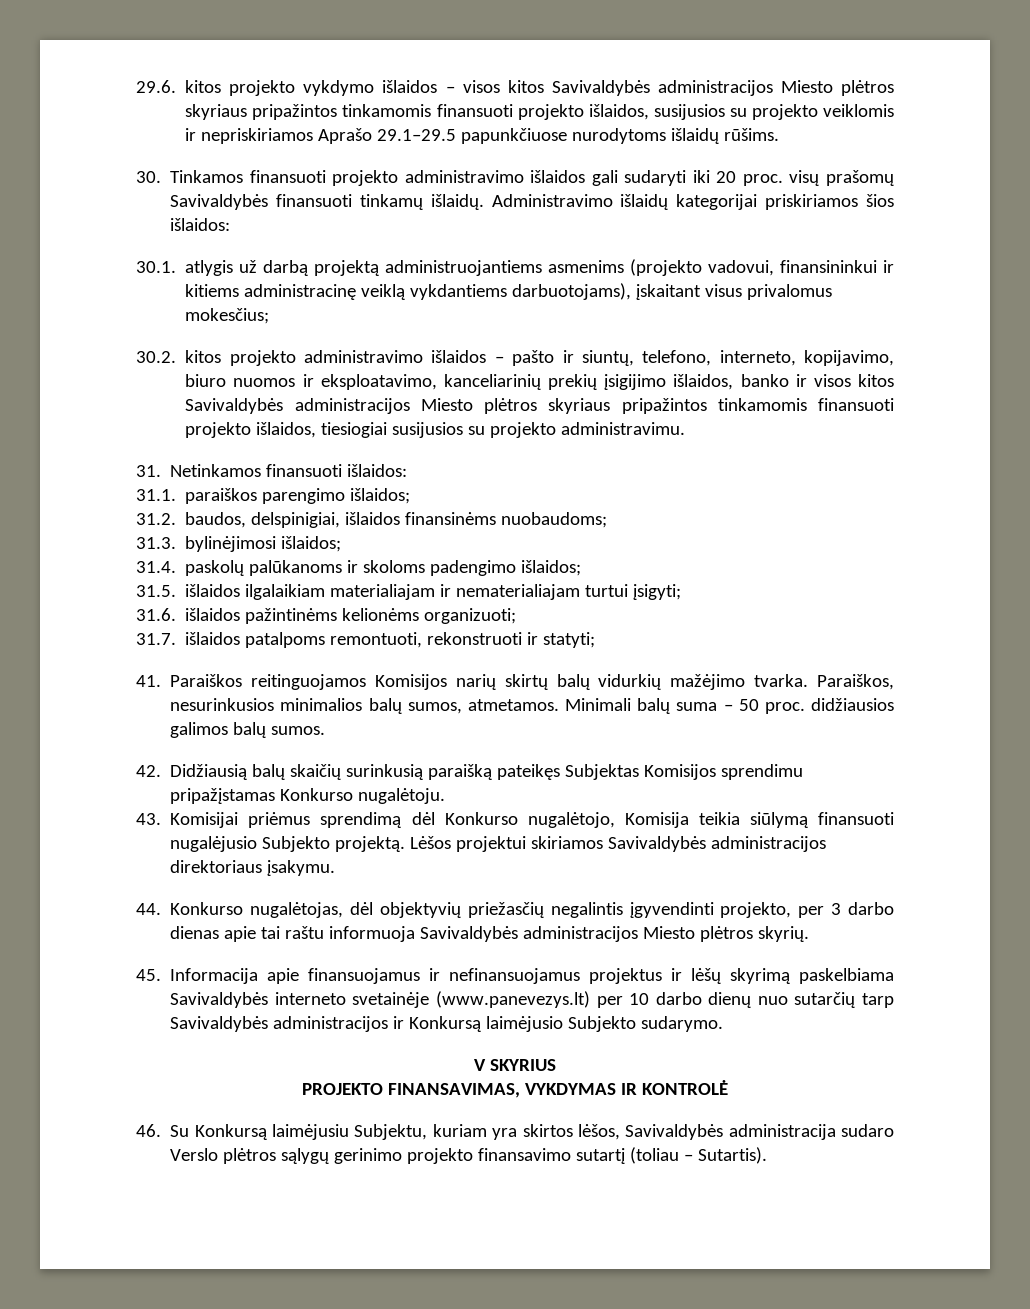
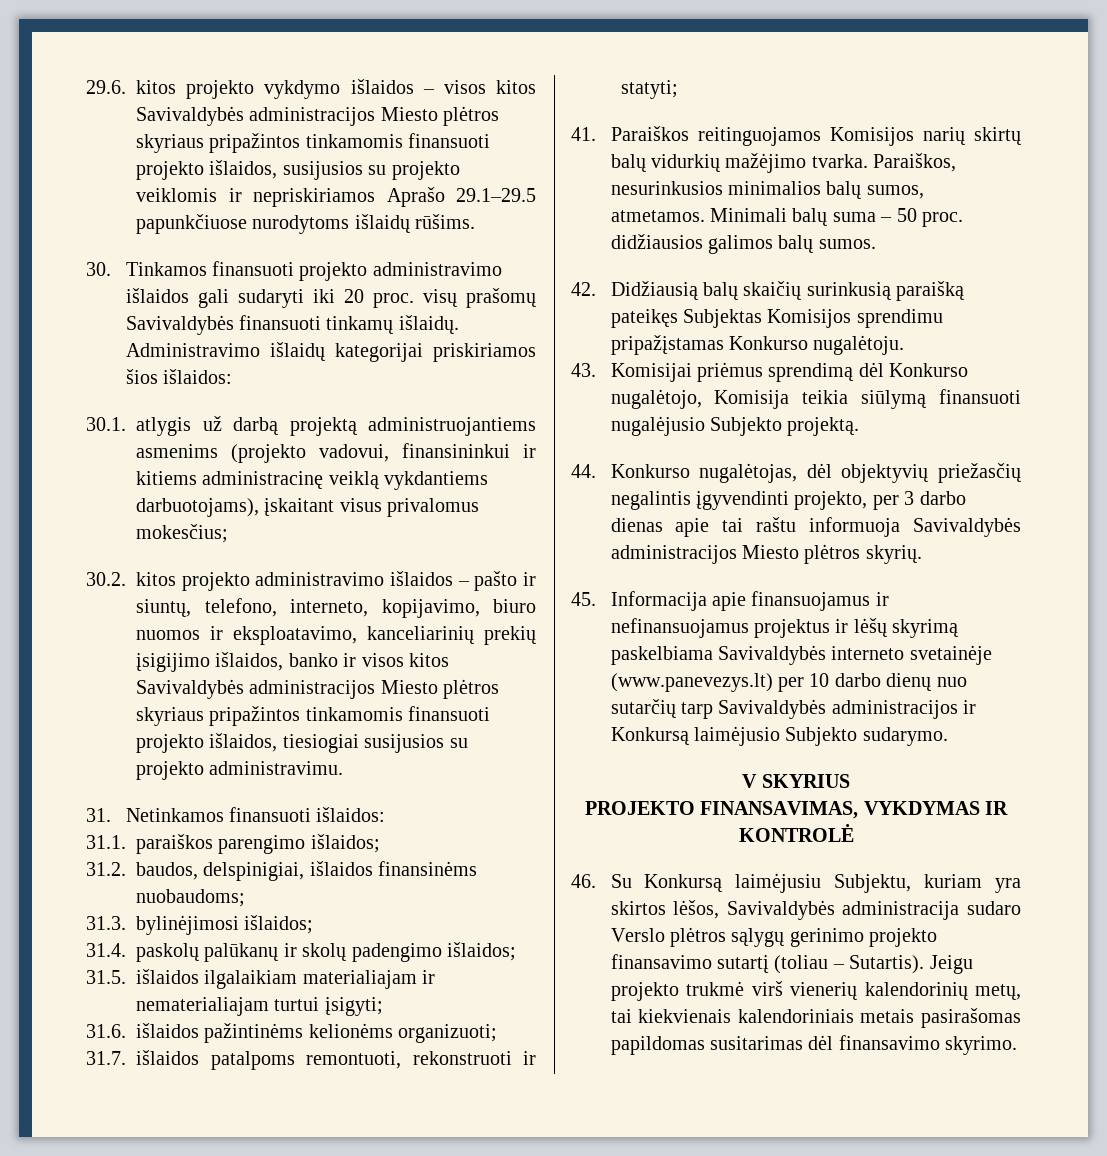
- 31.4. paskolų palūkanoms ir skoloms padengimo išlaidos;
+ 31.4. paskolų palūkanų ir skolų padengimo išlaidos;
- Lėšos projektui skiriamos Savivaldybės administracijos direktoriaus įsakymu.
+ Jeigu projekto trukmė virš vienerių kalendorinių metų, tai kiekvienais kalendoriniais metais pasirašomas papildomas susitarimas dėl finansavimo skyrimo.

